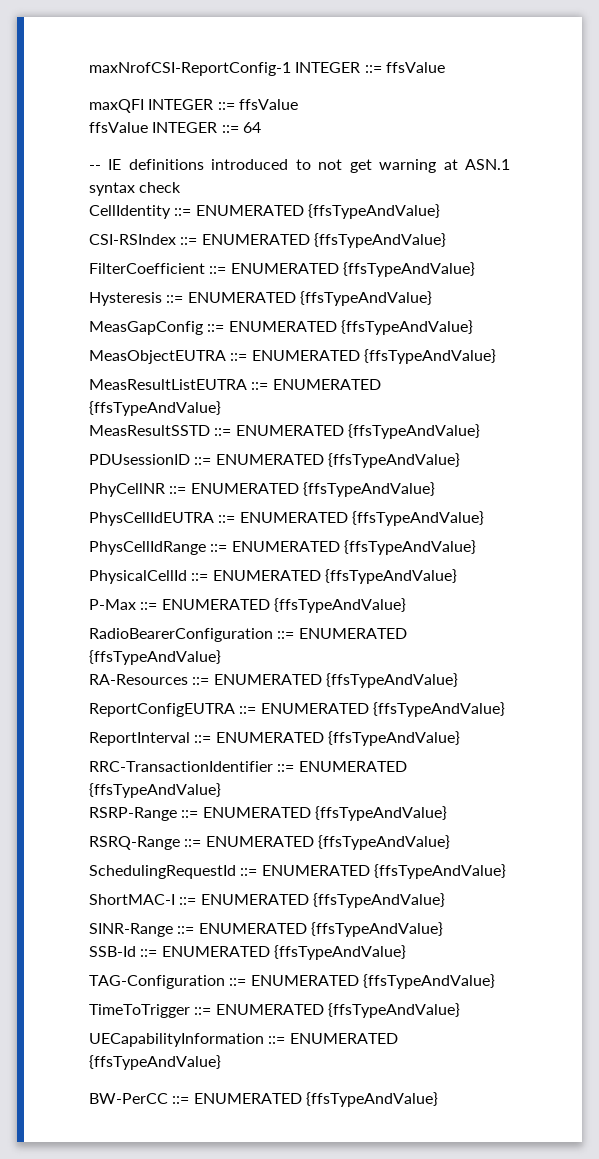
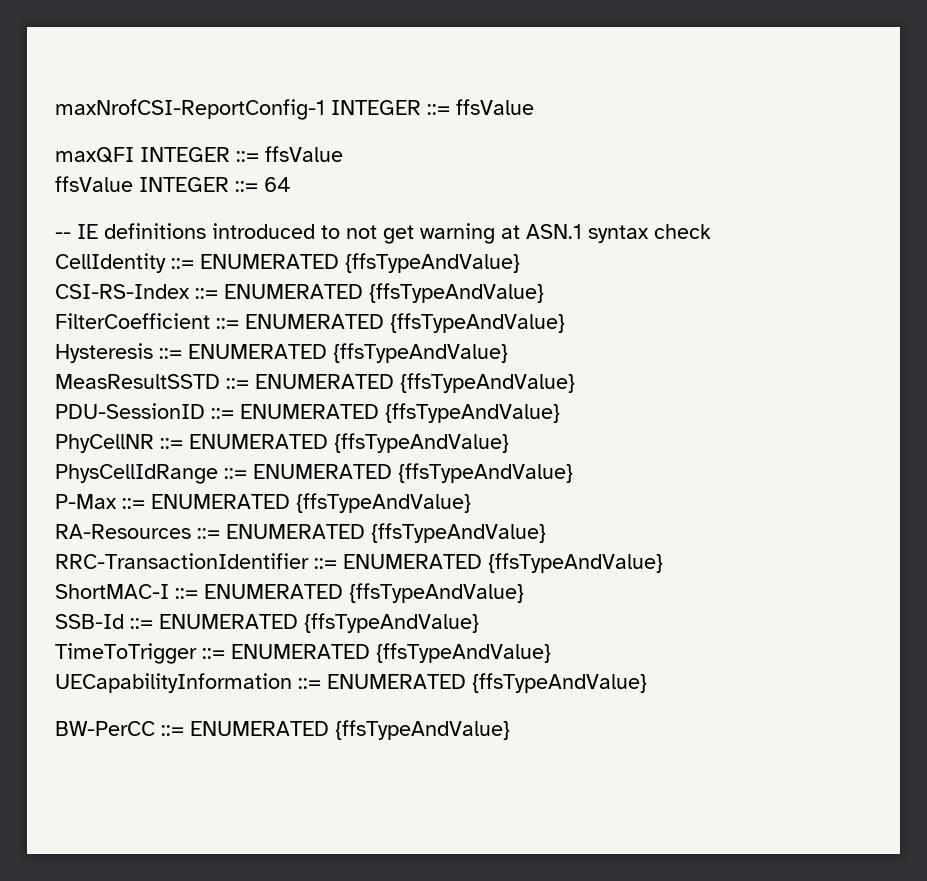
- CSI-RSIndex ::= ENUMERATED {ffsTypeAndValue}
+ CSI-RS-Index ::= ENUMERATED {ffsTypeAndValue}
- MeasGapConfig ::= ENUMERATED {ffsTypeAndValue}
- MeasObjectEUTRA ::= ENUMERATED {ffsTypeAndValue}
- MeasResultListEUTRA ::= ENUMERATED {ffsTypeAndValue}
- PDUsessionID ::= ENUMERATED {ffsTypeAndValue}
+ PDU-SessionID ::= ENUMERATED {ffsTypeAndValue}
- PhysCellIdEUTRA ::= ENUMERATED {ffsTypeAndValue}
- PhysicalCellId ::= ENUMERATED {ffsTypeAndValue}
- RadioBearerConfiguration ::= ENUMERATED {ffsTypeAndValue}
- ReportConfigEUTRA ::= ENUMERATED {ffsTypeAndValue}
- ReportInterval ::= ENUMERATED {ffsTypeAndValue}
  RRC-TransactionIdentifier ::= ENUMERATED {ffsTypeAndValue}
- RSRP-Range ::= ENUMERATED {ffsTypeAndValue}
- RSRQ-Range ::= ENUMERATED {ffsTypeAndValue}
- SchedulingRequestId ::= ENUMERATED {ffsTypeAndValue}
- SINR-Range ::= ENUMERATED {ffsTypeAndValue}
- TAG-Configuration ::= ENUMERATED {ffsTypeAndValue}

